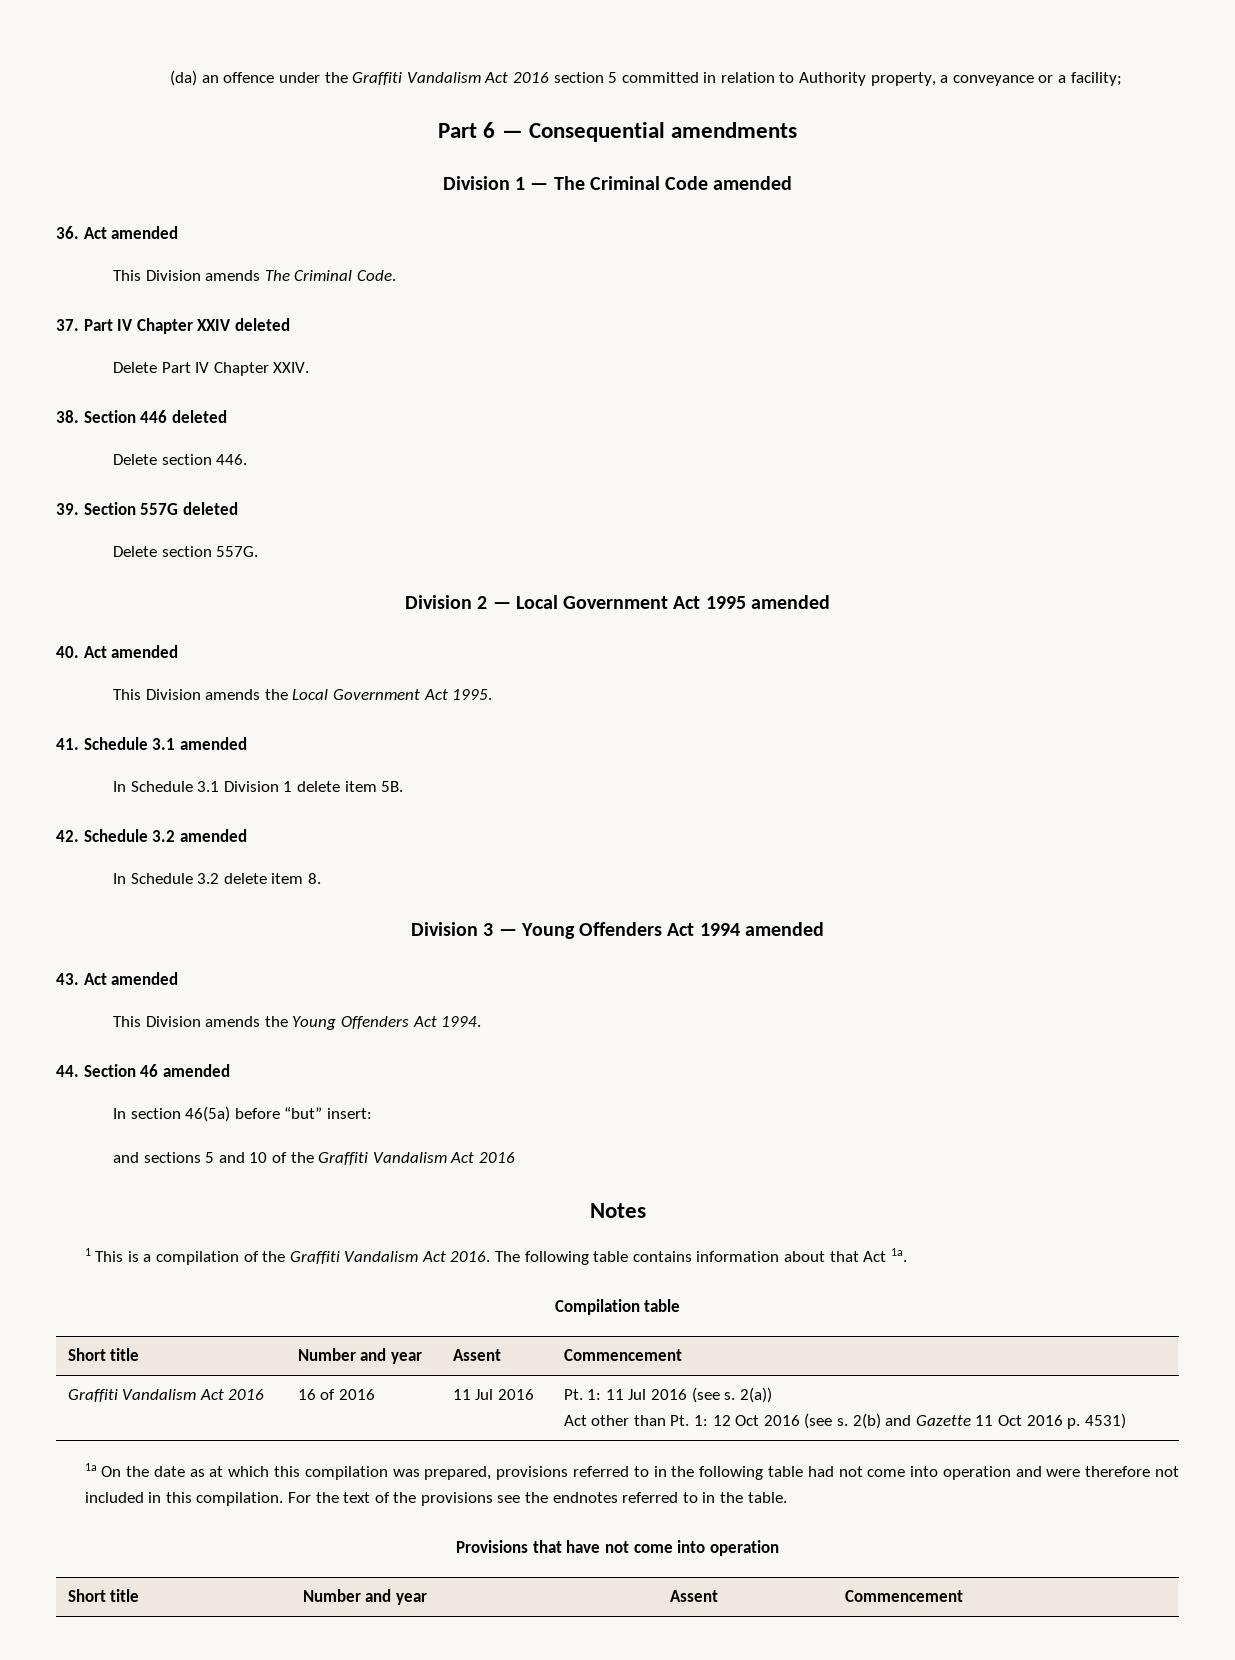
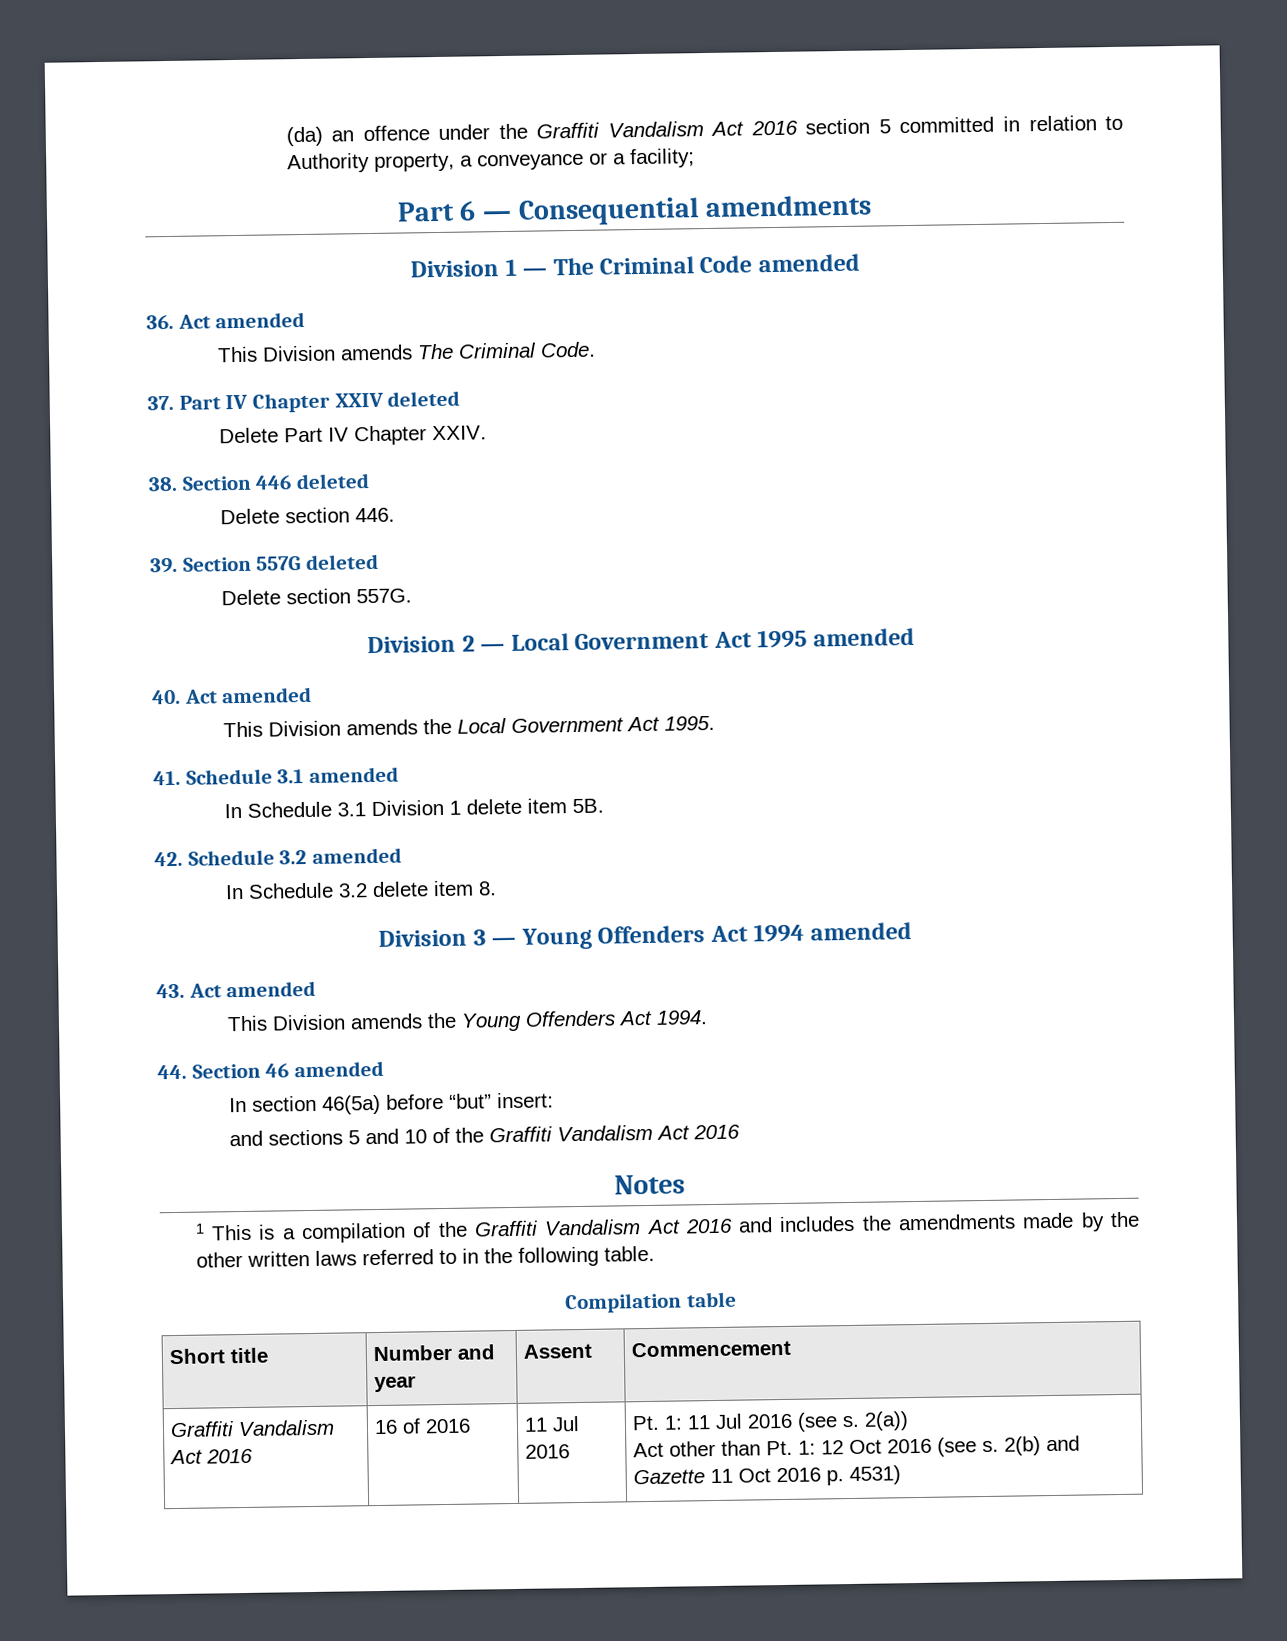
- 1 This is a compilation of the Graffiti Vandalism Act 2016. The following table contains information about that Act 1a.
+ 1 This is a compilation of the Graffiti Vandalism Act 2016 and includes the amendments made by the other written laws referred to in the following table.
- 1a On the date as at which this compilation was prepared, provisions referred to in the following table had not come into operation and were therefore not included in this compilation. For the text of the provisions see the endnotes referred to in the table.
- Provisions that have not come into operation
- Short title | Number and year | Assent | Commencement

